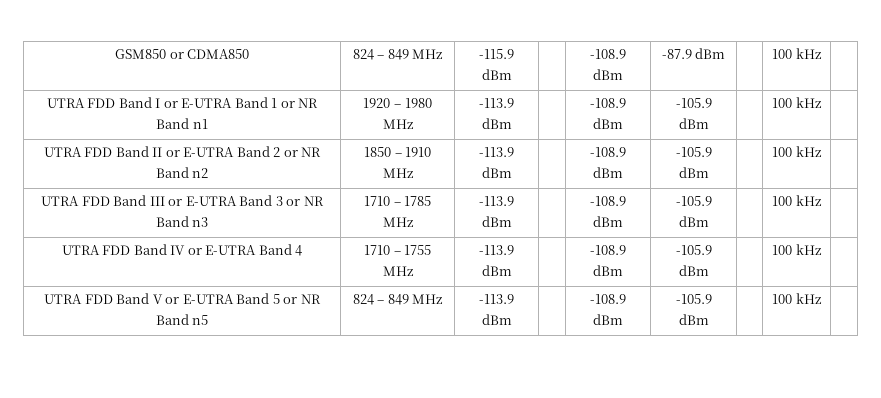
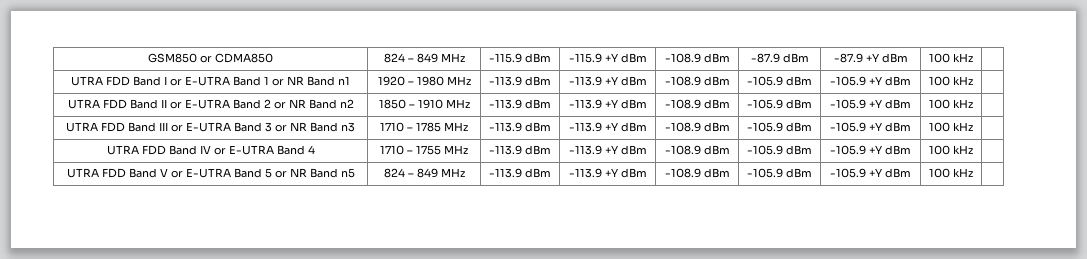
- GSM850 or CDMA850 | 824 – 849 MHz | -115.9 dBm | | -108.9 dBm | -87.9 dBm | | 100 kHz |
+ GSM850 or CDMA850 | 824 – 849 MHz | -115.9 dBm | -115.9 +Y dBm | -108.9 dBm | -87.9 dBm | -87.9 +Y dBm | 100 kHz |
- UTRA FDD Band I or E-UTRA Band 1 or NR Band n1 | 1920 – 1980 MHz | -113.9 dBm | | -108.9 dBm | -105.9 dBm | | 100 kHz |
+ UTRA FDD Band I or E-UTRA Band 1 or NR Band n1 | 1920 – 1980 MHz | -113.9 dBm | -113.9 +Y dBm | -108.9 dBm | -105.9 dBm | -105.9 +Y dBm | 100 kHz |
- UTRA FDD Band II or E-UTRA Band 2 or NR Band n2 | 1850 – 1910 MHz | -113.9 dBm | | -108.9 dBm | -105.9 dBm | | 100 kHz |
+ UTRA FDD Band II or E-UTRA Band 2 or NR Band n2 | 1850 – 1910 MHz | -113.9 dBm | -113.9 +Y dBm | -108.9 dBm | -105.9 dBm | -105.9 +Y dBm | 100 kHz |
- UTRA FDD Band III or E-UTRA Band 3 or NR Band n3 | 1710 – 1785 MHz | -113.9 dBm | | -108.9 dBm | -105.9 dBm | | 100 kHz |
+ UTRA FDD Band III or E-UTRA Band 3 or NR Band n3 | 1710 – 1785 MHz | -113.9 dBm | -113.9 +Y dBm | -108.9 dBm | -105.9 dBm | -105.9 +Y dBm | 100 kHz |
- UTRA FDD Band IV or E-UTRA Band 4 | 1710 – 1755 MHz | -113.9 dBm | | -108.9 dBm | -105.9 dBm | | 100 kHz |
+ UTRA FDD Band IV or E-UTRA Band 4 | 1710 – 1755 MHz | -113.9 dBm | -113.9 +Y dBm | -108.9 dBm | -105.9 dBm | -105.9 +Y dBm | 100 kHz |
- UTRA FDD Band V or E-UTRA Band 5 or NR Band n5 | 824 – 849 MHz | -113.9 dBm | | -108.9 dBm | -105.9 dBm | | 100 kHz |
+ UTRA FDD Band V or E-UTRA Band 5 or NR Band n5 | 824 – 849 MHz | -113.9 dBm | -113.9 +Y dBm | -108.9 dBm | -105.9 dBm | -105.9 +Y dBm | 100 kHz |

